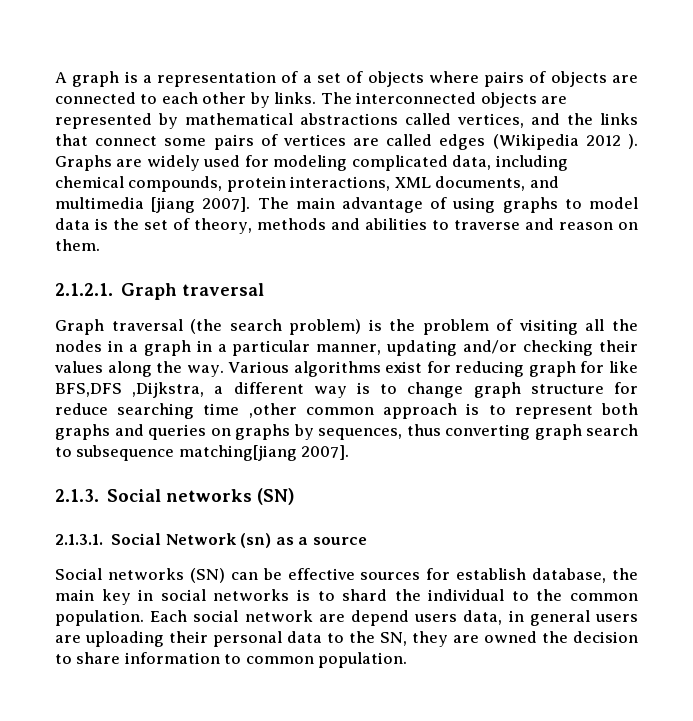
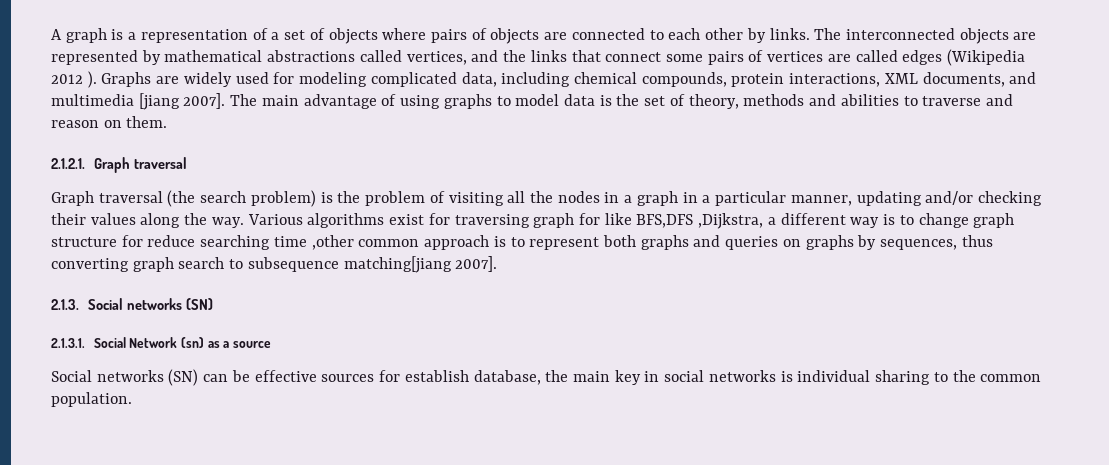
- Various algorithms exist for reducing graph for like BFS,DFS ,Dijkstra, a different way is to change graph structure for reduce searching time ,other common approach is to represent both graphs and queries on graphs by sequences, thus converting graph search to subsequence matching[jiang 2007].
+ Various algorithms exist for traversing graph for like BFS,DFS ,Dijkstra, a different way is to change graph structure for reduce searching time ,other common approach is to represent both graphs and queries on graphs by sequences, thus converting graph search to subsequence matching[jiang 2007].
- Social networks (SN) can be effective sources for establish database, the main key in social networks is to shard the individual to the common population. Each social network are depend users data, in general users are uploading their personal data to the SN, they are owned the decision to share information to common population.
+ Social networks (SN) can be effective sources for establish database, the main key in social networks is individual sharing to the common population.

